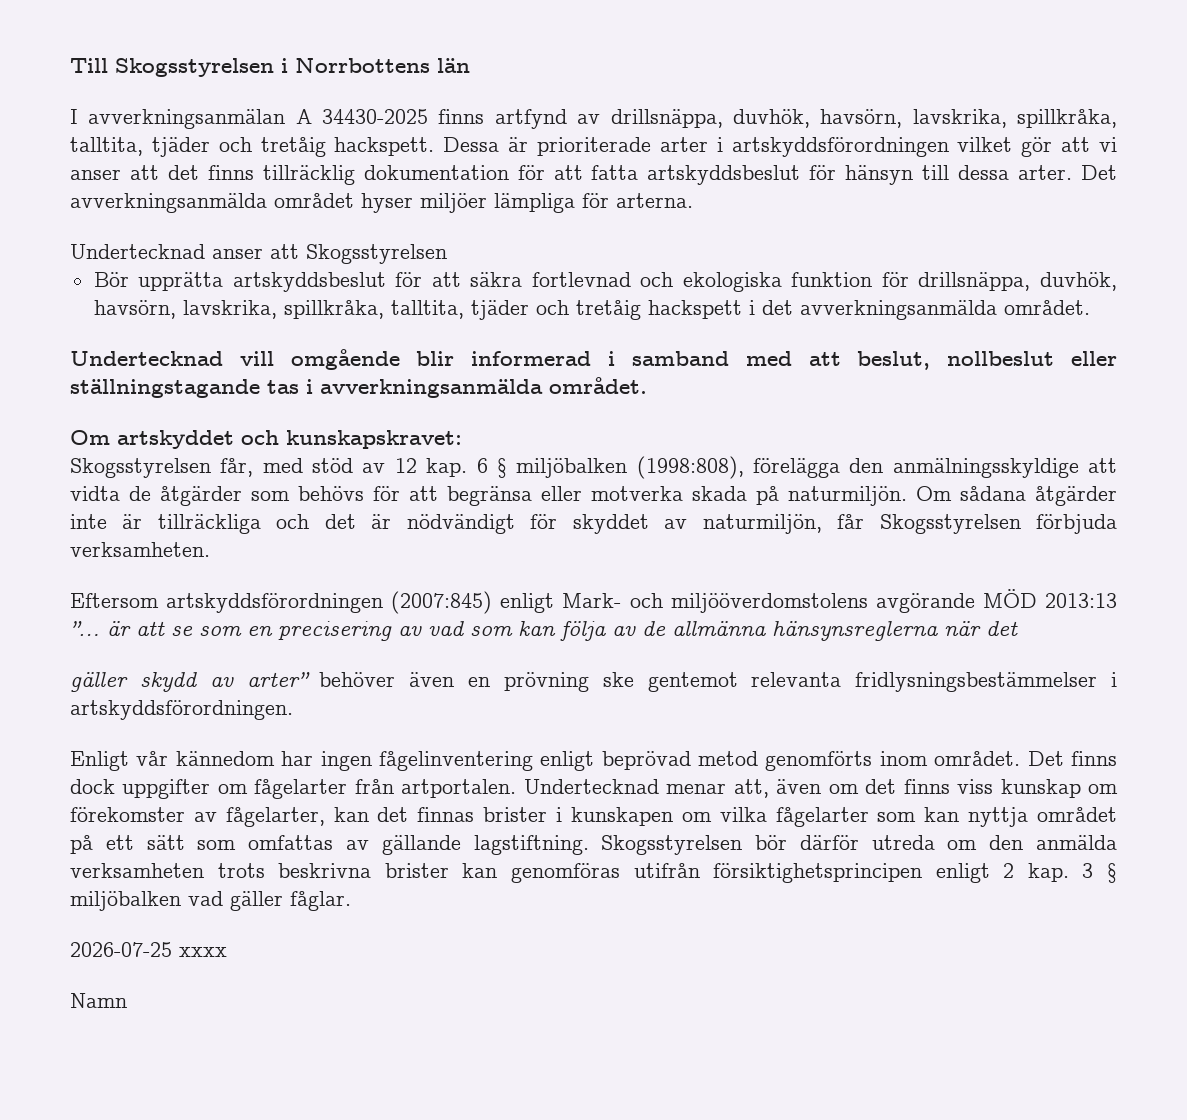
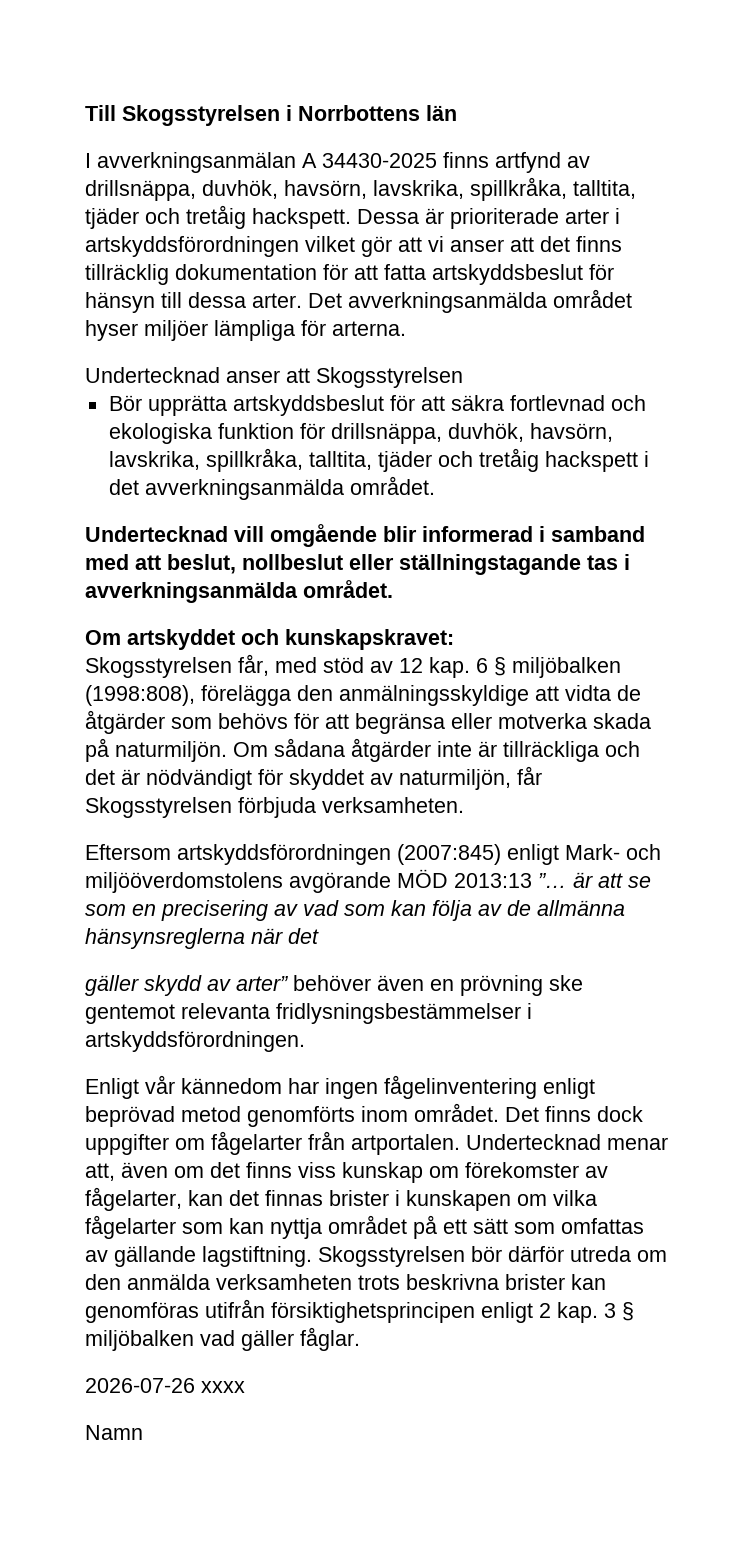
- 2026-07-25 xxxx
+ 2026-07-26 xxxx

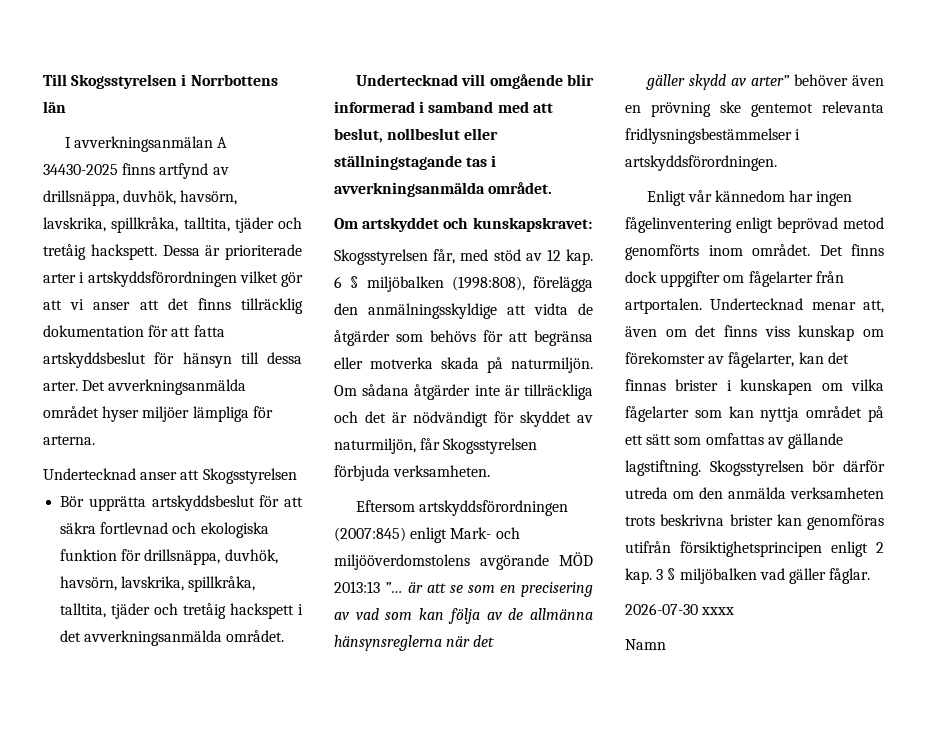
- 2026-07-26 xxxx
+ 2026-07-30 xxxx

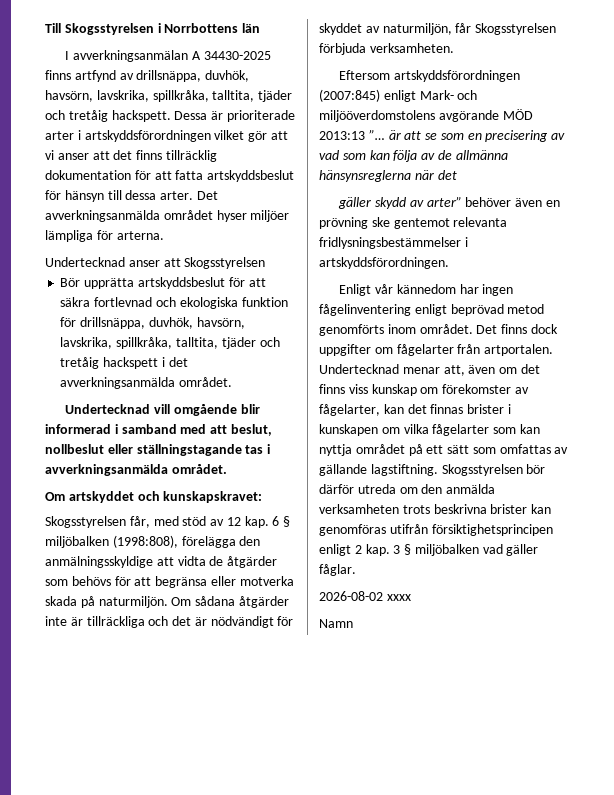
- 2026-07-30 xxxx
+ 2026-08-02 xxxx

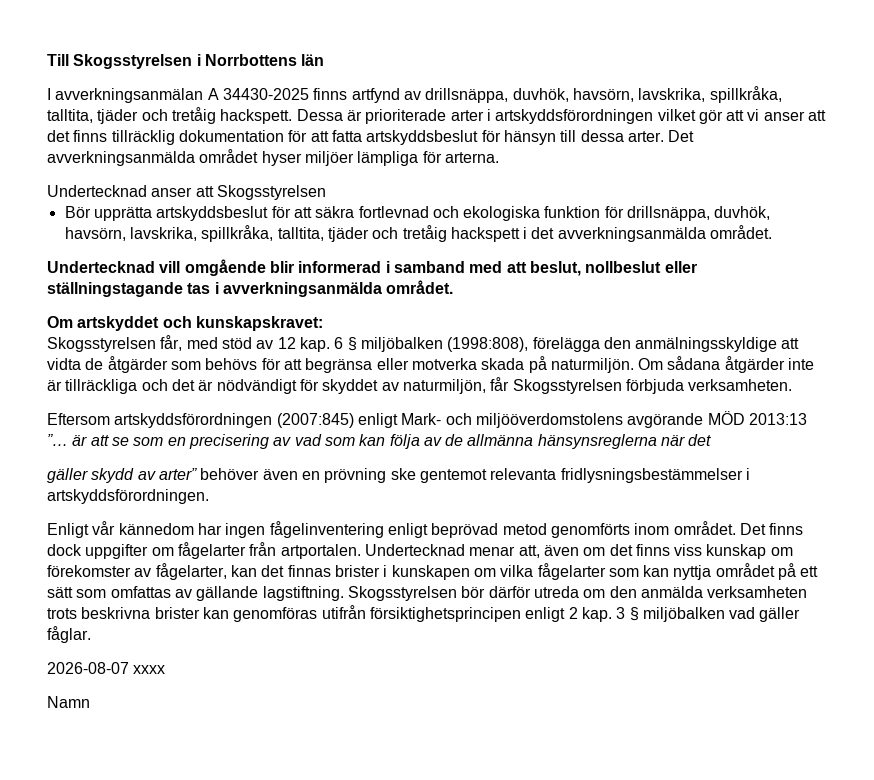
- 2026-08-02 xxxx
+ 2026-08-07 xxxx

